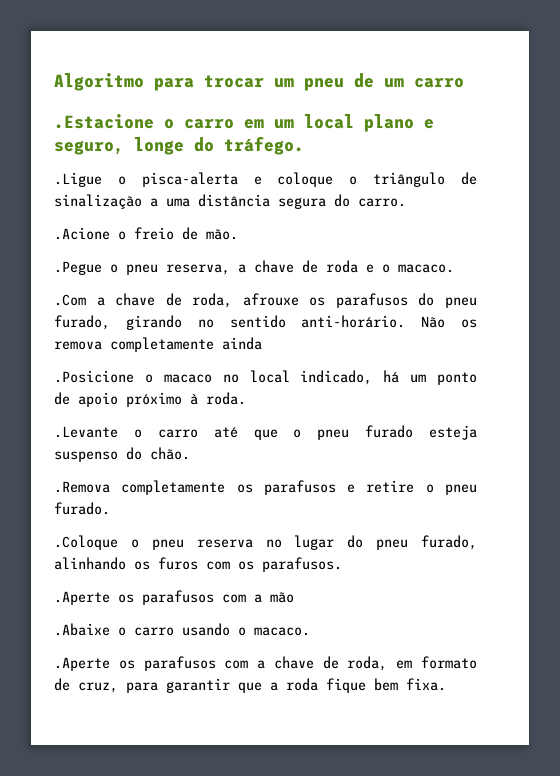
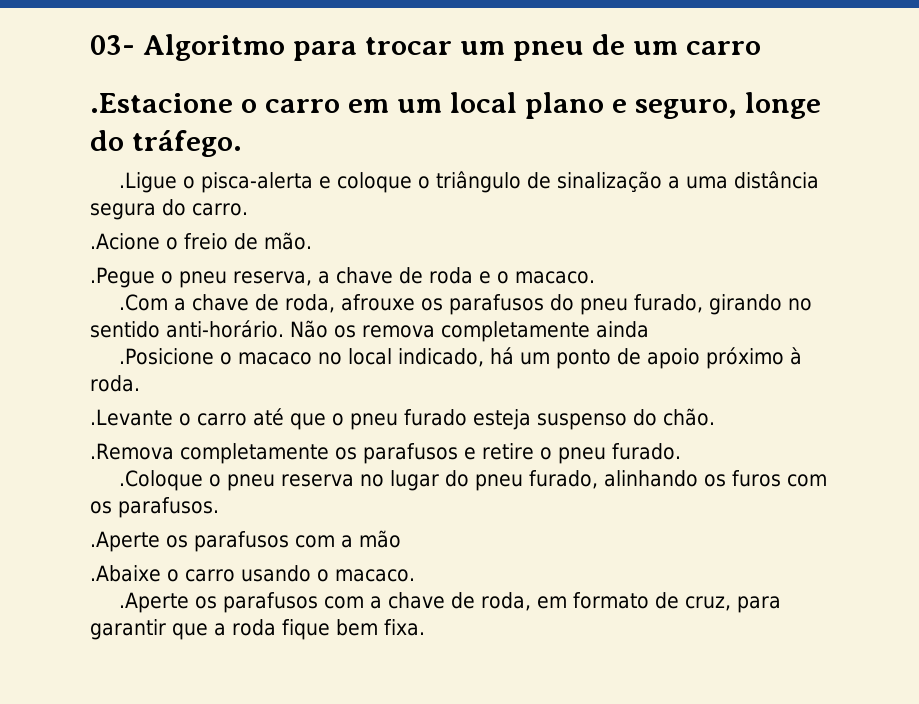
- Algoritmo para trocar um pneu de um carro
+ 03- Algoritmo para trocar um pneu de um carro

